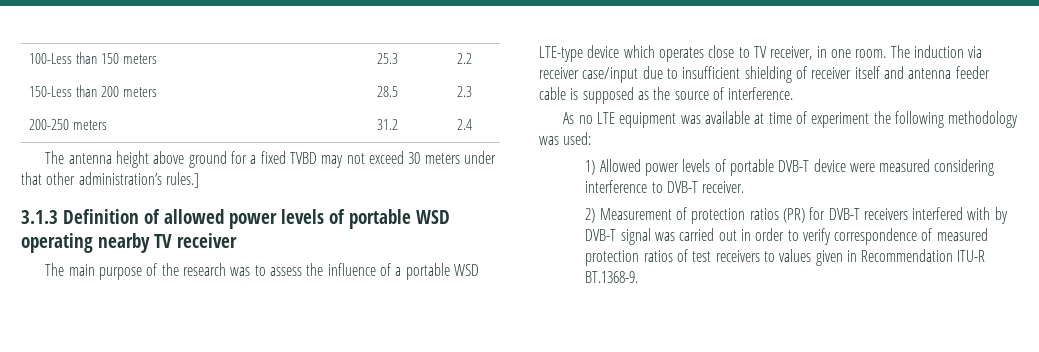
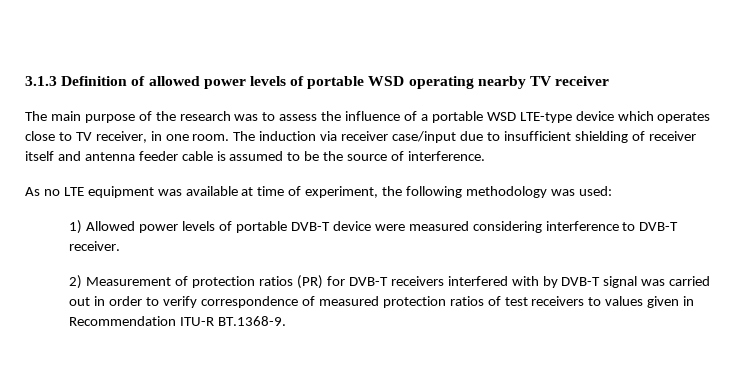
- 100-Less than 150 meters | 25.3 | 2.2
- 150-Less than 200 meters | 28.5 | 2.3
- 200-250 meters | 31.2 | 2.4
- The antenna height above ground for a fixed TVBD may not exceed 30 meters under that other administration’s rules.]
- The induction via receiver case/input due to insufficient shielding of receiver itself and antenna feeder cable is supposed as the source of interference.
+ The induction via receiver case/input due to insufficient shielding of receiver itself and antenna feeder cable is assumed to be the source of interference.
- As no LTE equipment was available at time of experiment the following methodology was used:
+ As no LTE equipment was available at time of experiment, the following methodology was used:

